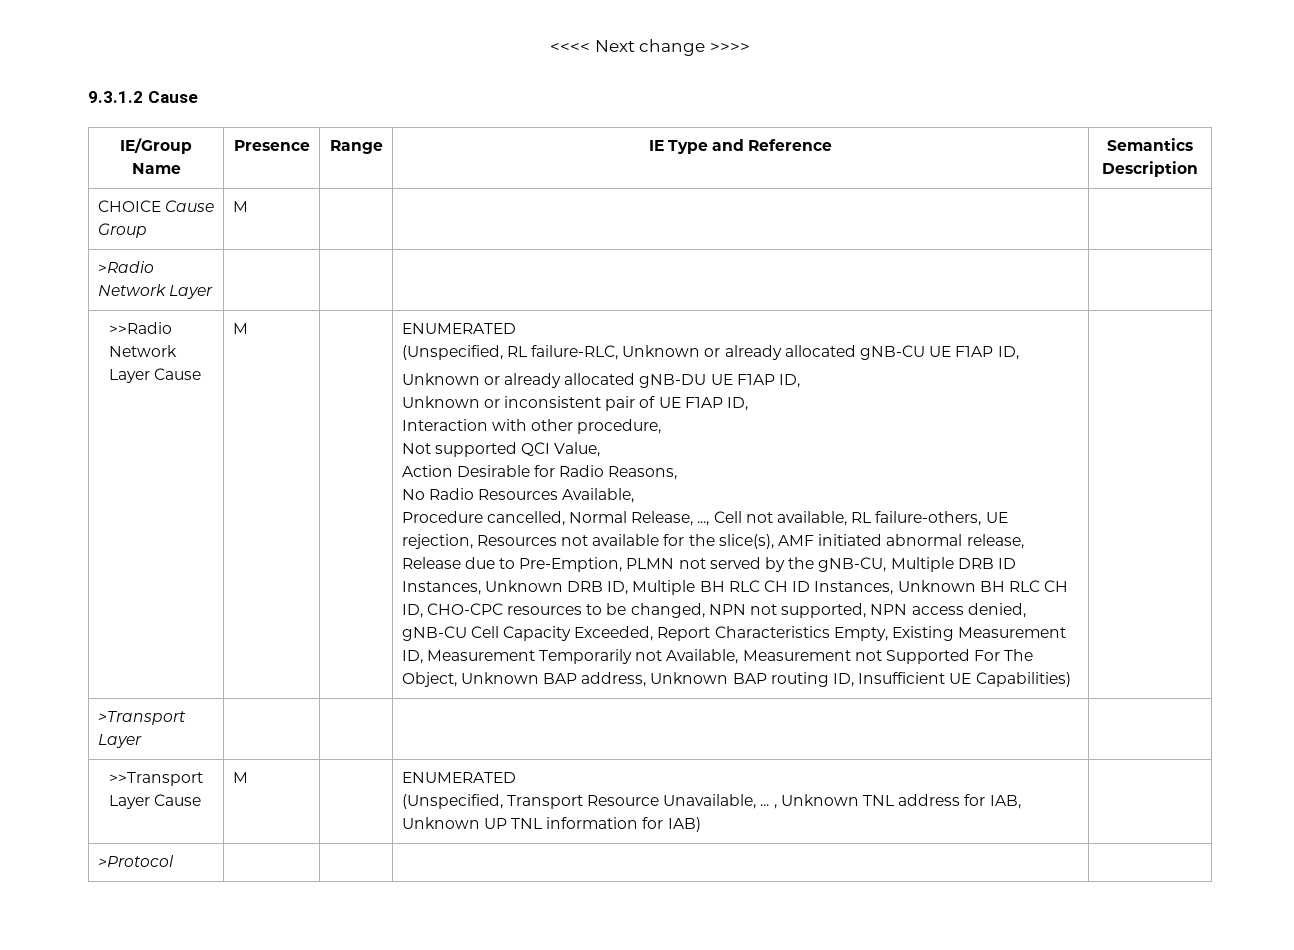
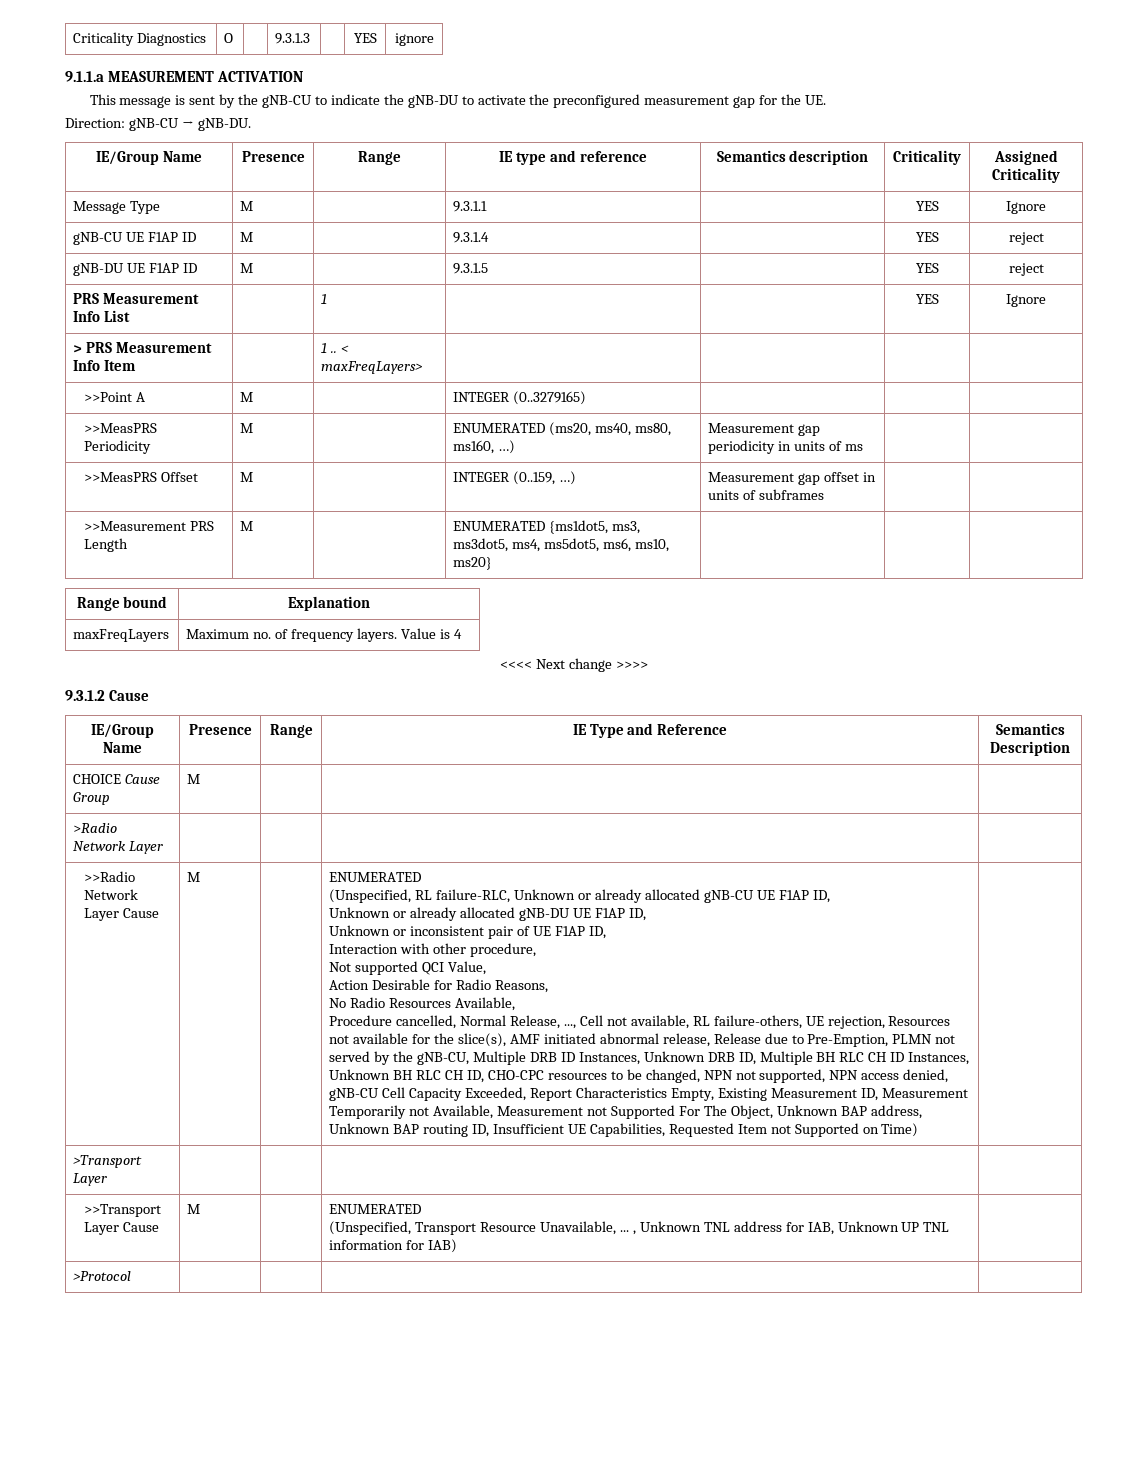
+ Criticality Diagnostics | O | | 9.3.1.3 | | YES | ignore
+ 9.1.1.a MEASUREMENT ACTIVATION
+ This message is sent by the gNB-CU to indicate the gNB-DU to activate the preconfigured measurement gap for the UE.
+ Direction: gNB-CU → gNB-DU.
+ IE/Group Name | Presence | Range | IE type and reference | Semantics description | Criticality | Assigned Criticality
+ Message Type | M | | 9.3.1.1 | | YES | Ignore
+ gNB-CU UE F1AP ID | M | | 9.3.1.4 | | YES | reject
+ gNB-DU UE F1AP ID | M | | 9.3.1.5 | | YES | reject
+ PRS Measurement Info List | | 1 | | | YES | Ignore
+ > PRS Measurement Info Item | | 1 .. < maxFreqLayers> | | | |
+ >>Point A | M | | INTEGER (0..3279165) | | |
+ >>MeasPRS Periodicity | M | | ENUMERATED (ms20, ms40, ms80, ms160, …) | Measurement gap periodicity in units of ms | |
+ >>MeasPRS Offset | M | | INTEGER (0..159, …) | Measurement gap offset in units of subframes | |
+ >>Measurement PRS Length | M | | ENUMERATED {ms1dot5, ms3, ms3dot5, ms4, ms5dot5, ms6, ms10, ms20} | | |
+ Range bound | Explanation
+ maxFreqLayers | Maximum no. of frequency layers. Value is 4
- Procedure cancelled, Normal Release, ..., Cell not available, RL failure-others, UE rejection, Resources not available for the slice(s), AMF initiated abnormal release, Release due to Pre-Emption, PLMN not served by the gNB-CU, Multiple DRB ID Instances, Unknown DRB ID, Multiple BH RLC CH ID Instances, Unknown BH RLC CH ID, CHO-CPC resources to be changed, NPN not supported, NPN access denied, gNB-CU Cell Capacity Exceeded, Report Characteristics Empty, Existing Measurement ID, Measurement Temporarily not Available, Measurement not Supported For The Object, Unknown BAP address, Unknown BAP routing ID, Insufficient UE Capabilities)
+ Procedure cancelled, Normal Release, ..., Cell not available, RL failure-others, UE rejection, Resources not available for the slice(s), AMF initiated abnormal release, Release due to Pre-Emption, PLMN not served by the gNB-CU, Multiple DRB ID Instances, Unknown DRB ID, Multiple BH RLC CH ID Instances, Unknown BH RLC CH ID, CHO-CPC resources to be changed, NPN not supported, NPN access denied, gNB-CU Cell Capacity Exceeded, Report Characteristics Empty, Existing Measurement ID, Measurement Temporarily not Available, Measurement not Supported For The Object, Unknown BAP address, Unknown BAP routing ID, Insufficient UE Capabilities, Requested Item not Supported on Time)

